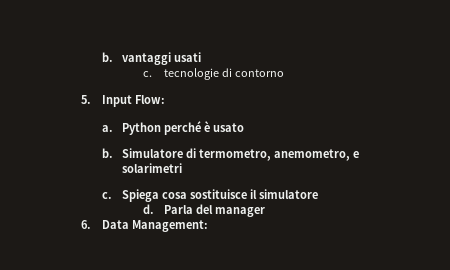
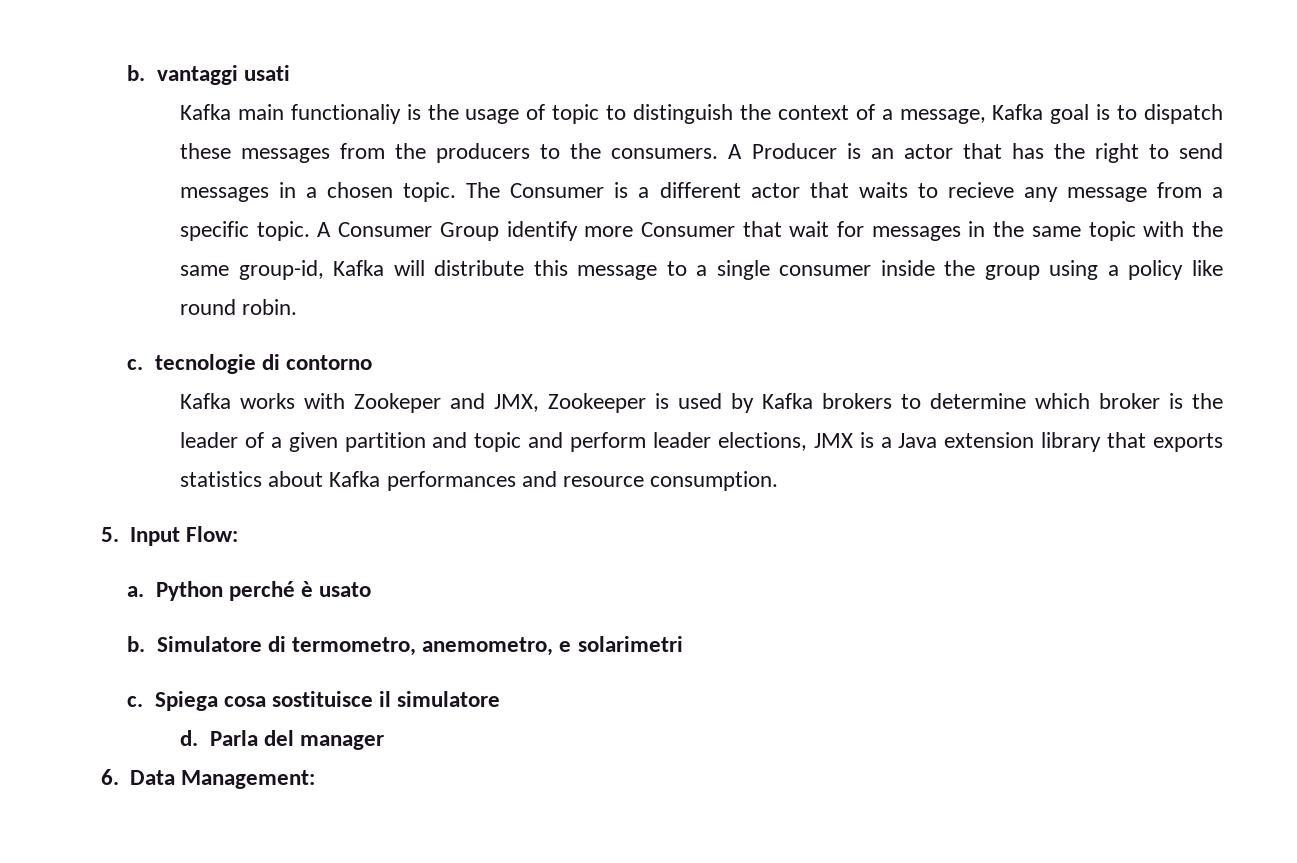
+ Kafka main functionaliy is the usage of topic to distinguish the context of a message, Kafka goal is to dispatch these messages from the producers to the consumers. A Producer is an actor that has the right to send messages in a chosen topic. The Consumer is a different actor that waits to recieve any message from a specific topic. A Consumer Group identify more Consumer that wait for messages in the same topic with the same group-id, Kafka will distribute this message to a single consumer inside the group using a policy like round robin.
  c. tecnologie di contorno
+ Kafka works with Zookeper and JMX, Zookeeper is used by Kafka brokers to determine which broker is the leader of a given partition and topic and perform leader elections, JMX is a Java extension library that exports statistics about Kafka performances and resource consumption.

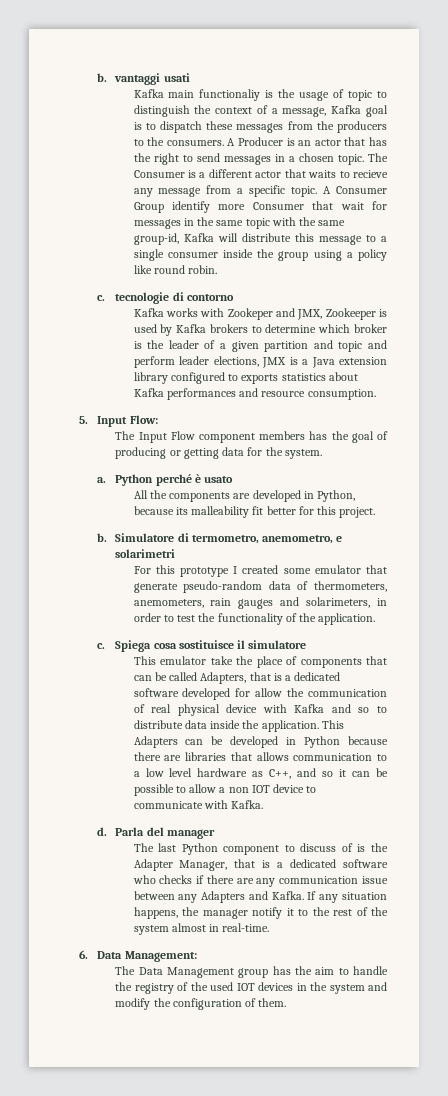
- Kafka works with Zookeper and JMX, Zookeeper is used by Kafka brokers to determine which broker is the leader of a given partition and topic and perform leader elections, JMX is a Java extension library that exports statistics about Kafka performances and resource consumption.
+ Kafka works with Zookeper and JMX, Zookeeper is used by Kafka brokers to determine which broker is the leader of a given partition and topic and perform leader elections, JMX is a Java extension library configured to exports statistics about Kafka performances and resource consumption.
+ The Input Flow component members has the goal of producing or getting data for the system.
+ All the components are developed in Python, because its malleability fit better for this project.
+ For this prototype I created some emulator that generate pseudo-random data of thermometers, anemometers, rain gauges and solarimeters, in order to test the functionality of the application.
+ This emulator take the place of components that can be called Adapters, that is a dedicated software developed for allow the communication of real physical device with Kafka and so to distribute data inside the application. This Adapters can be developed in Python because there are libraries that allows communication to a low level hardware as C++, and so it can be possible to allow a non IOT device to communicate with Kafka.
  d. Parla del manager
+ The last Python component to discuss of is the Adapter Manager, that is a dedicated software who checks if there are any communication issue between any Adapters and Kafka. If any situation happens, the manager notify it to the rest of the system almost in real-time.
  6. Data Management:
+ The Data Management group has the aim to handle the registry of the used IOT devices in the system and modify the configuration of them.

